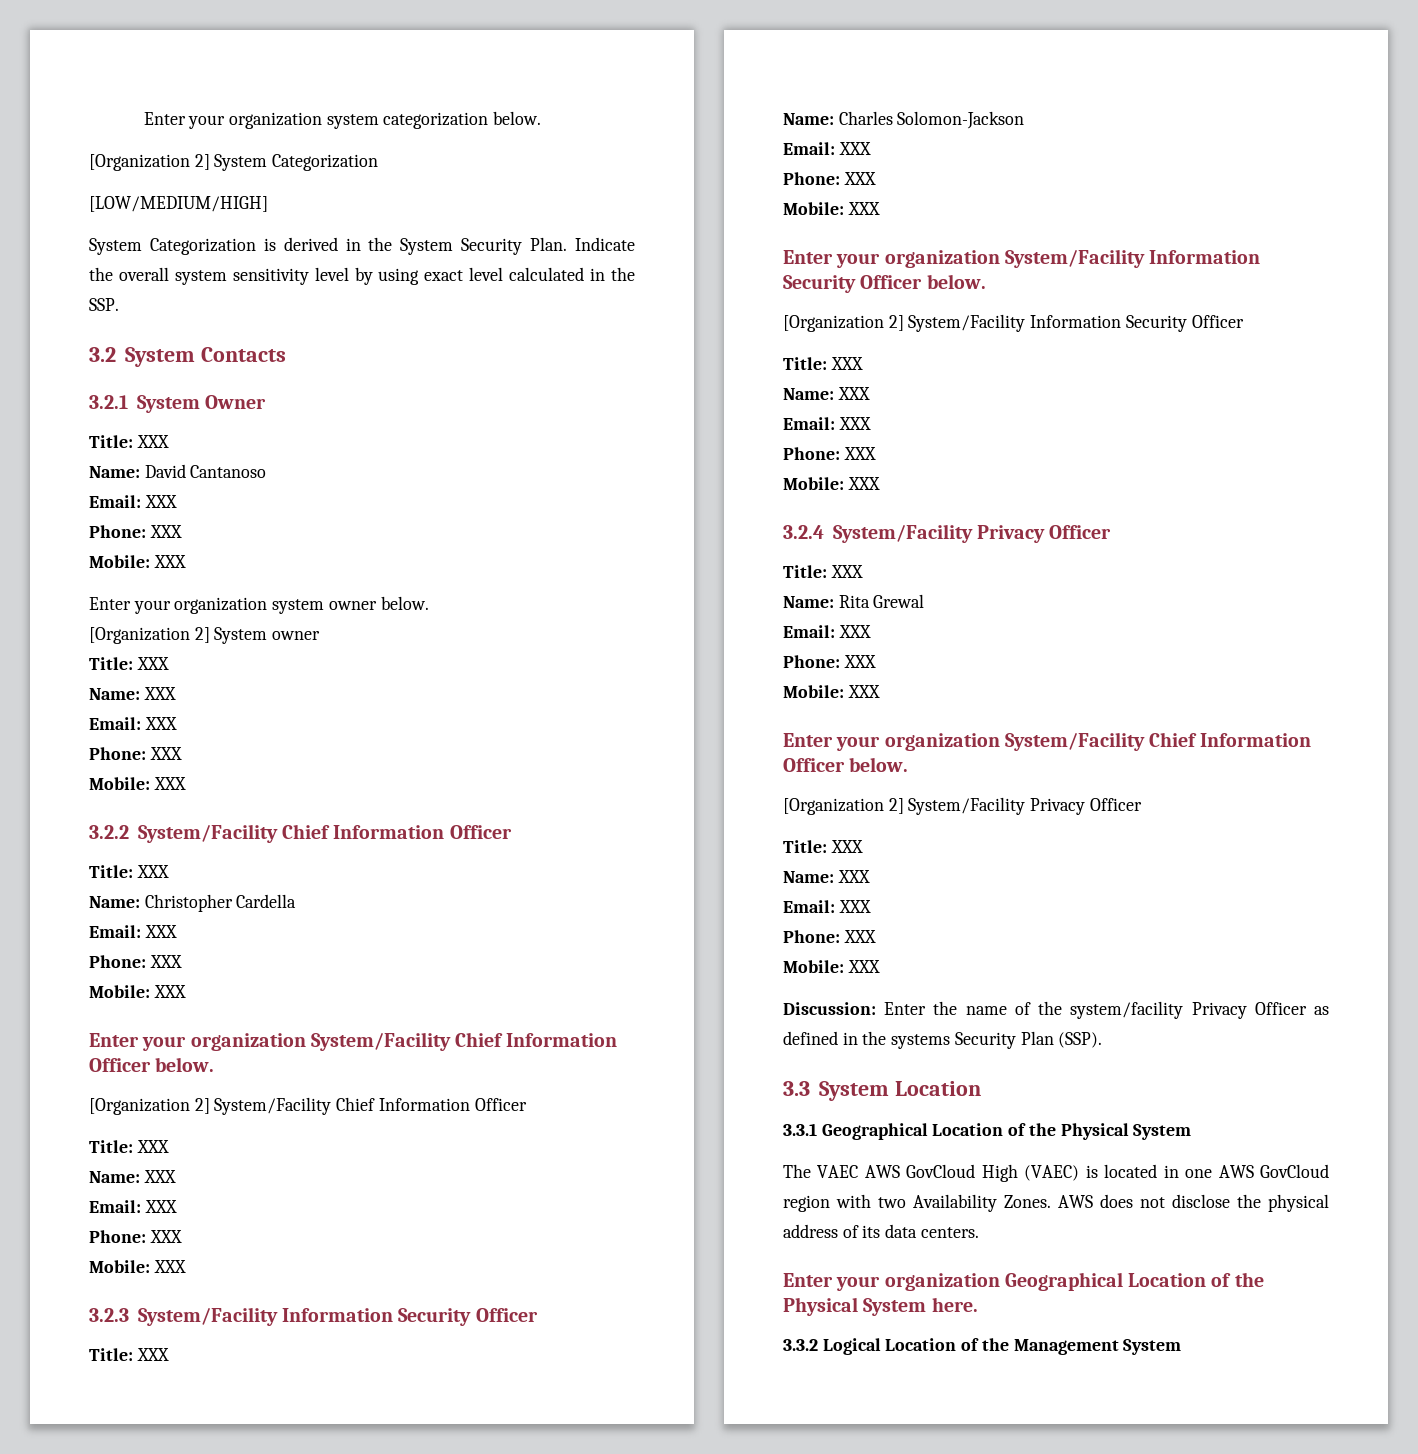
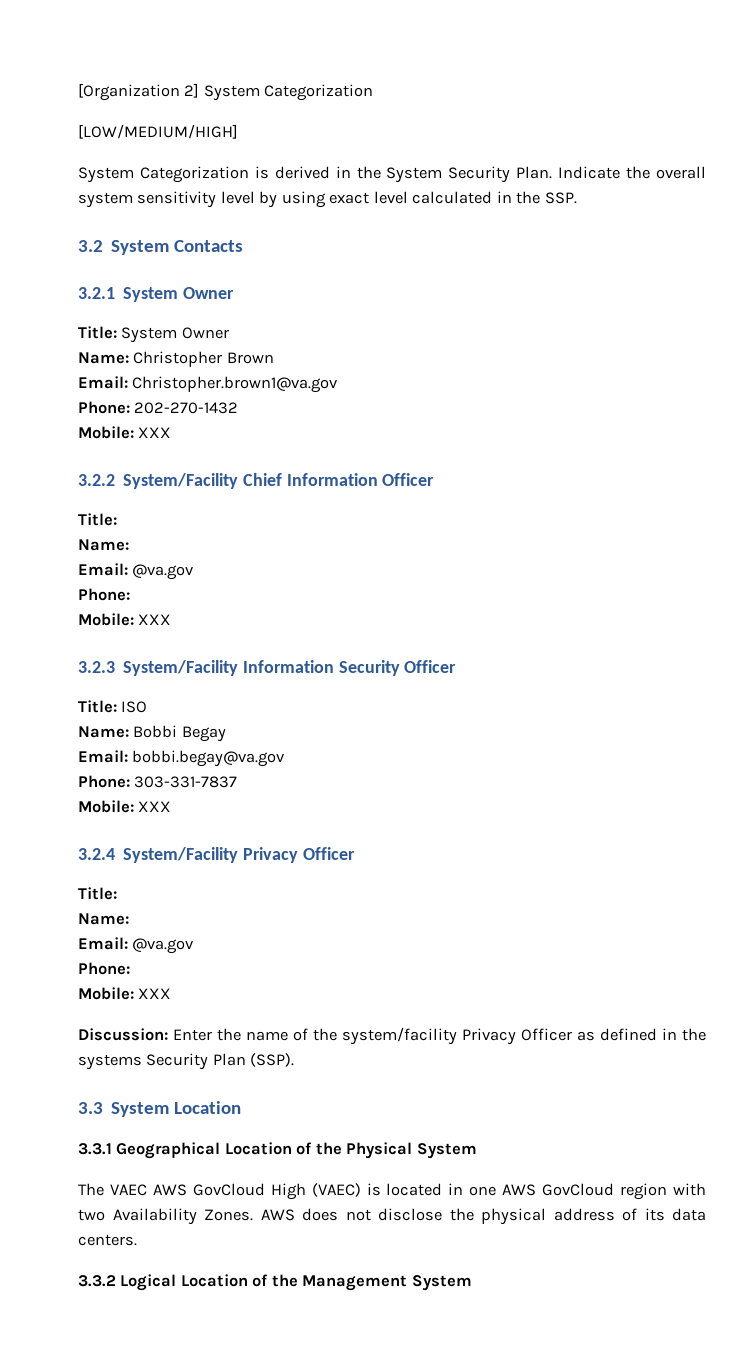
- Enter your organization system categorization below.
  3.2.1 System Owner
- Title: XXX
- Name: David Cantanoso
- Email: XXX
- Phone: XXX
- Mobile: XXX
- Enter your organization system owner below.
- [Organization 2] System owner
- Title: XXX
- Name: XXX
- Email: XXX
- Phone: XXX
+ Title: System Owner
+ Name: Christopher Brown
+ Email: Christopher.brown1@va.gov
+ Phone: 202-270-1432
  3.2.2 System/Facility Chief Information Officer
- Title: XXX
- Name: Christopher Cardella
- Email: XXX
- Phone: XXX
- Mobile: XXX
- Enter your organization System/Facility Chief Information Officer below.
- [Organization 2] System/Facility Chief Information Officer
- Title: XXX
- Name: XXX
- Email: XXX
- Phone: XXX
+ Title:
+ Name:
+ Email: @va.gov
+ Phone:
  3.2.3 System/Facility Information Security Officer
- Title: XXX
- Name: Charles Solomon-Jackson
- Email: XXX
- Phone: XXX
- Mobile: XXX
- Enter your organization System/Facility Information Security Officer below.
- [Organization 2] System/Facility Information Security Officer
- Title: XXX
- Name: XXX
- Email: XXX
- Phone: XXX
+ Title: ISO
+ Name: Bobbi Begay
+ Email: bobbi.begay@va.gov
+ Phone: 303-331-7837
  3.2.4 System/Facility Privacy Officer
- Title: XXX
- Name: Rita Grewal
- Email: XXX
- Phone: XXX
- Mobile: XXX
- Enter your organization System/Facility Chief Information Officer below.
- [Organization 2] System/Facility Privacy Officer
- Title: XXX
- Name: XXX
- Email: XXX
- Phone: XXX
+ Title:
+ Name:
+ Email: @va.gov
+ Phone:
- Enter your organization Geographical Location of the Physical System here.

